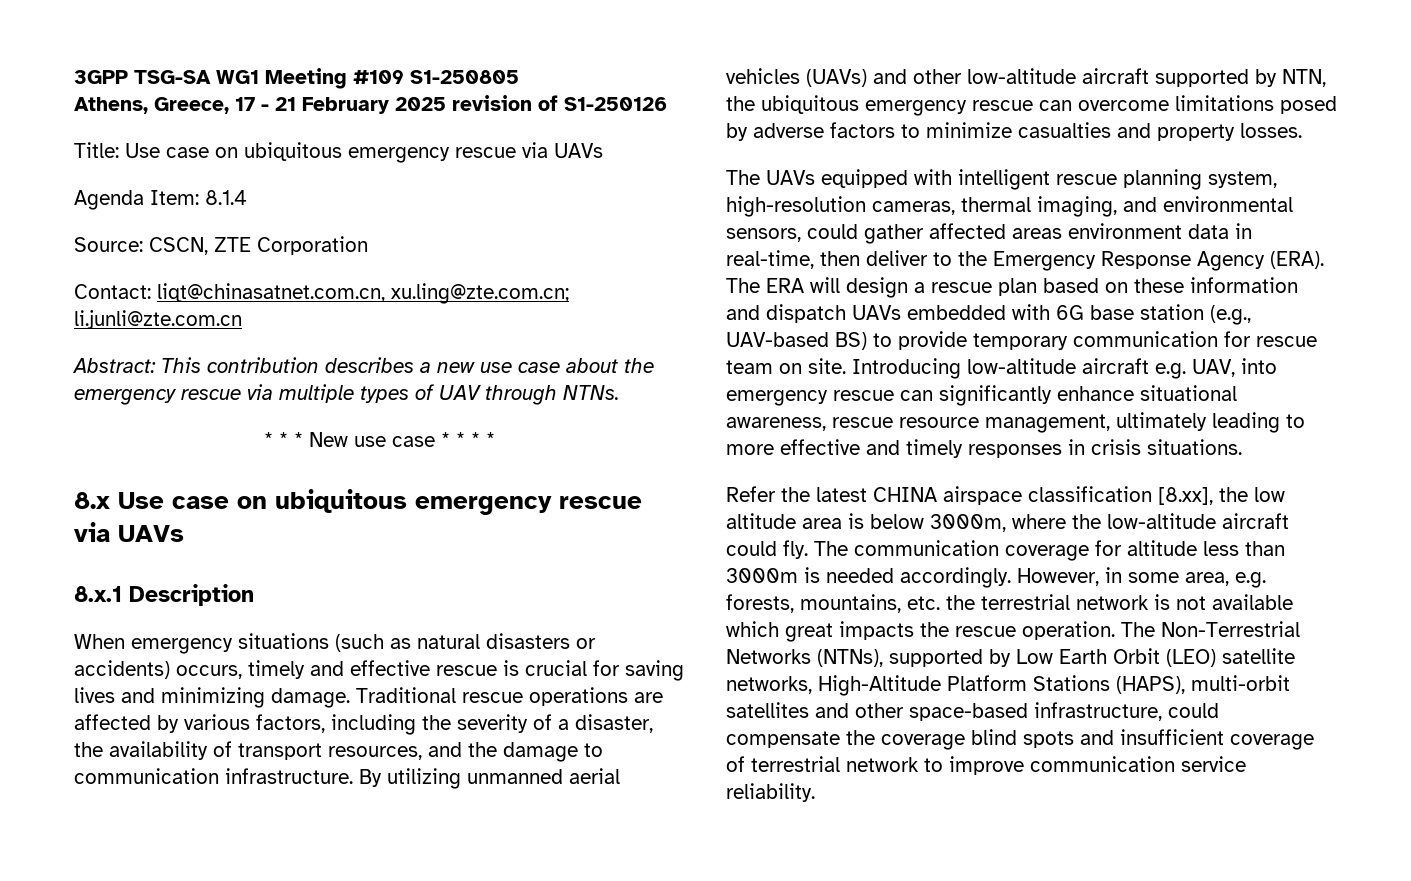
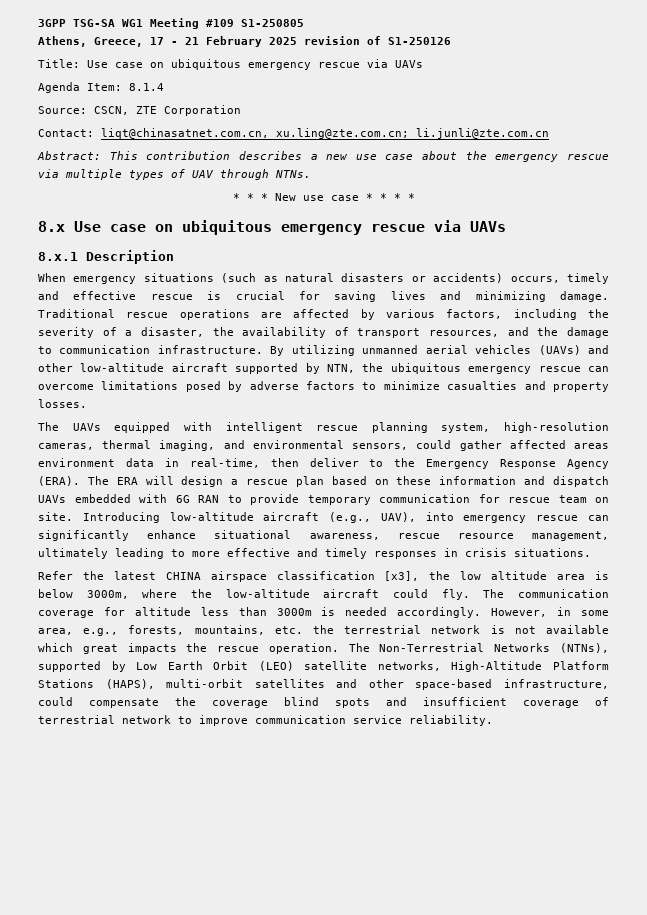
- The ERA will design a rescue plan based on these information and dispatch UAVs embedded with 6G base station (e.g., UAV-based BS) to provide temporary communication for rescue team on site.
+ The ERA will design a rescue plan based on these information and dispatch UAVs embedded with 6G RAN to provide temporary communication for rescue team on site.
- Introducing low-altitude aircraft e.g. UAV, into emergency rescue can significantly enhance situational awareness, rescue resource management, ultimately leading to more effective and timely responses in crisis situations.
+ Introducing low-altitude aircraft (e.g., UAV), into emergency rescue can significantly enhance situational awareness, rescue resource management, ultimately leading to more effective and timely responses in crisis situations.
- Refer the latest CHINA airspace classification [8.xx], the low altitude area is below 3000m, where the low-altitude aircraft could fly.
+ Refer the latest CHINA airspace classification [x3], the low altitude area is below 3000m, where the low-altitude aircraft could fly.
- However, in some area, e.g. forests, mountains, etc. the terrestrial network is not available which great impacts the rescue operation.
+ However, in some area, e.g., forests, mountains, etc. the terrestrial network is not available which great impacts the rescue operation.

